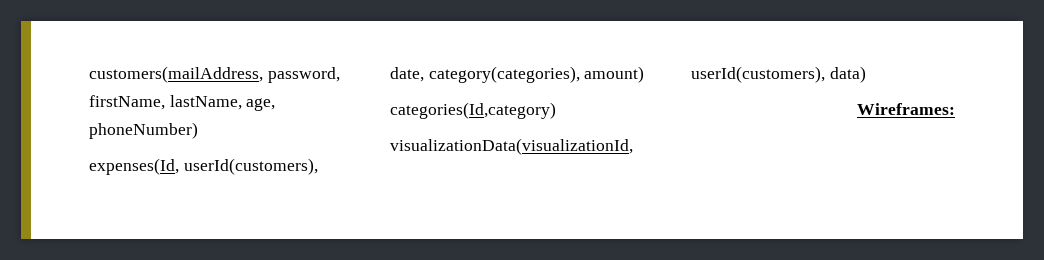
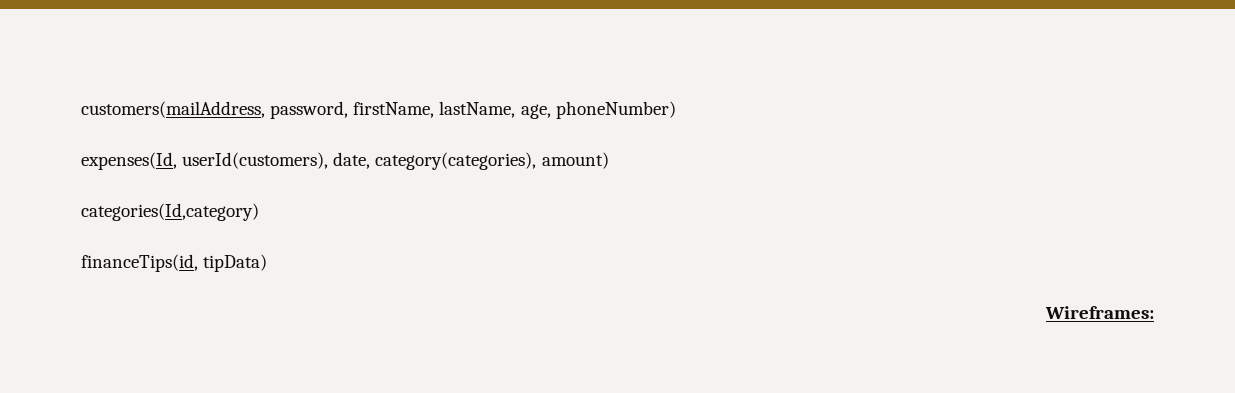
- visualizationData(visualizationId, userId(customers), data)
+ financeTips(id, tipData)

